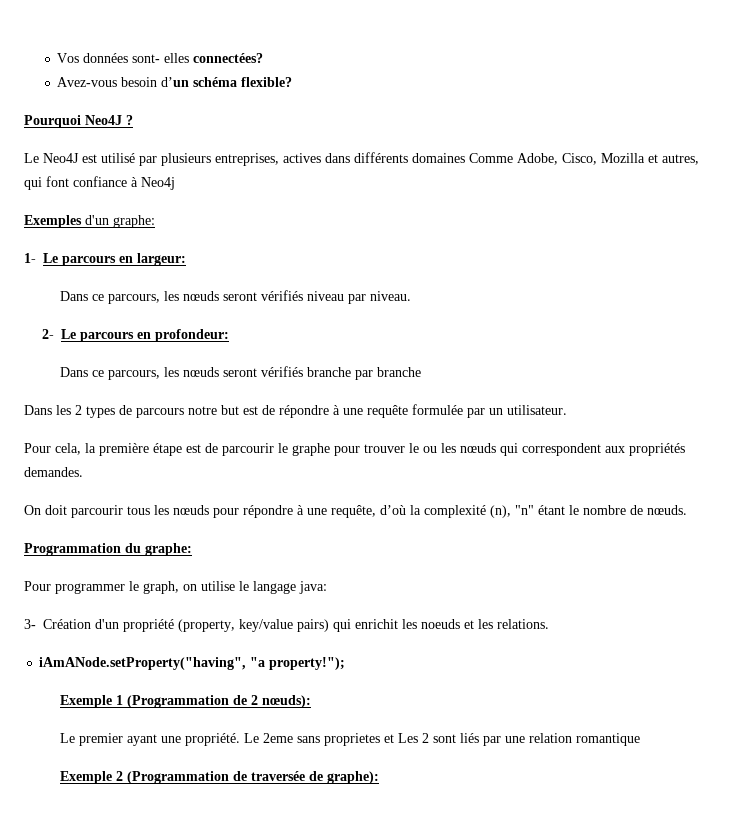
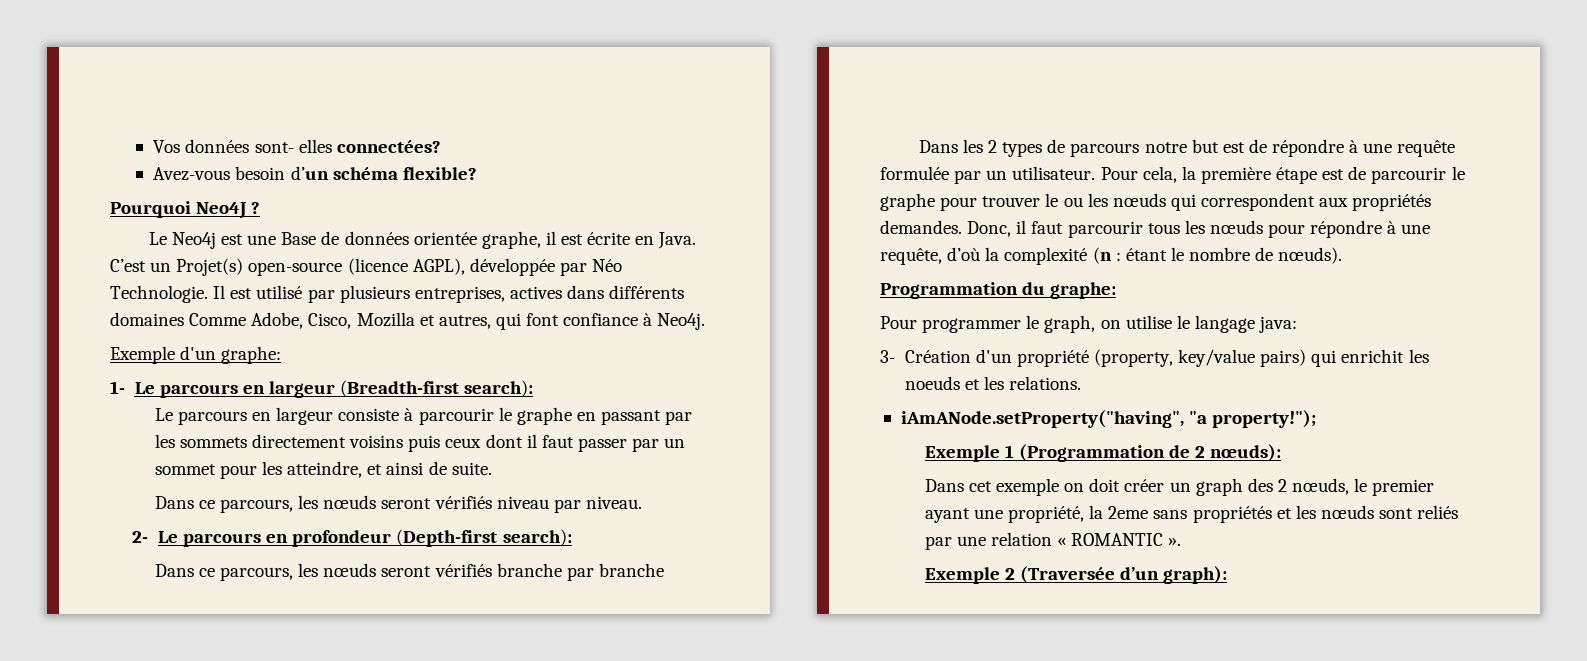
- Le Neo4J est utilisé par plusieurs entreprises, actives dans différents domaines Comme Adobe, Cisco, Mozilla et autres, qui font confiance à Neo4j
- Exemples d'un graphe:
+ Le Neo4j est une Base de données orientée graphe, il est écrite en Java. C’est un Projet(s) open-source (licence AGPL), développée par Néo Technologie. Il est utilisé par plusieurs entreprises, actives dans différents domaines Comme Adobe, Cisco, Mozilla et autres, qui font confiance à Neo4j.
+ Exemple d'un graphe:
- 1- Le parcours en largeur:
+ 1- Le parcours en largeur (Breadth-first search):
+ Le parcours en largeur consiste à parcourir le graphe en passant par les sommets directement voisins puis ceux dont il faut passer par un sommet pour les atteindre, et ainsi de suite.
- 2- Le parcours en profondeur:
+ 2- Le parcours en profondeur (Depth-first search):
- Dans les 2 types de parcours notre but est de répondre à une requête formulée par un utilisateur.
- Pour cela, la première étape est de parcourir le graphe pour trouver le ou les nœuds qui correspondent aux propriétés demandes.
- On doit parcourir tous les nœuds pour répondre à une requête, d’où la complexité (n), "n" étant le nombre de nœuds.
+ Dans les 2 types de parcours notre but est de répondre à une requête formulée par un utilisateur. Pour cela, la première étape est de parcourir le graphe pour trouver le ou les nœuds qui correspondent aux propriétés demandes. Donc, il faut parcourir tous les nœuds pour répondre à une requête, d’où la complexité (n : étant le nombre de nœuds).
- Le premier ayant une propriété. Le 2eme sans proprietes et Les 2 sont liés par une relation romantique
- Exemple 2 (Programmation de traversée de graphe):
+ Dans cet exemple on doit créer un graph des 2 nœuds, le premier ayant une propriété, la 2eme sans propriétés et les nœuds sont reliés par une relation « ROMANTIC ».
+ Exemple 2 (Traversée d’un graph):

